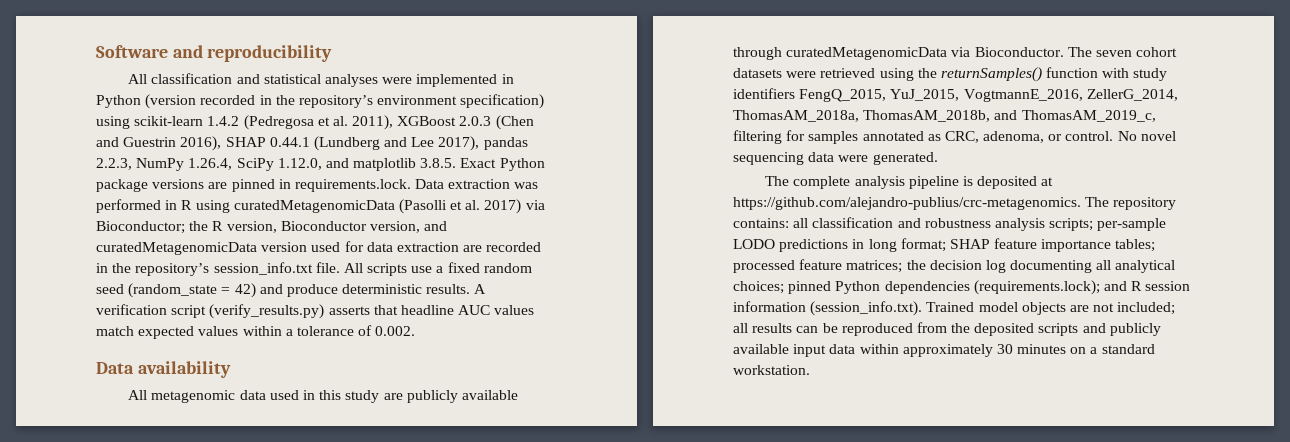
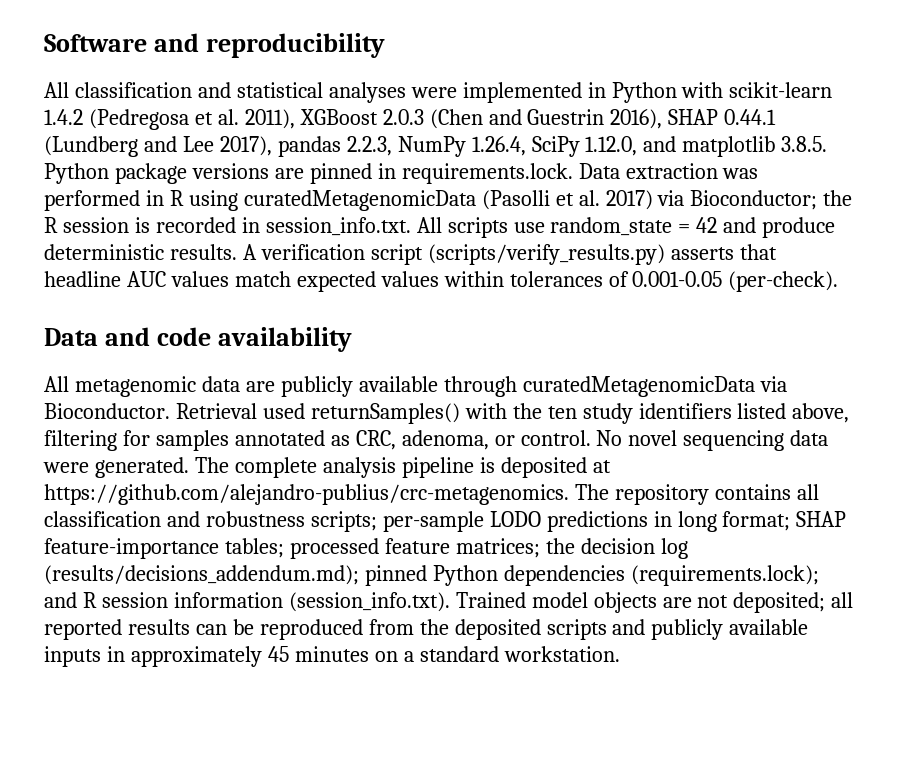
- All classification and statistical analyses were implemented in Python (version recorded in the repository’s environment specification) using scikit-learn 1.4.2 (Pedregosa et al. 2011), XGBoost 2.0.3 (Chen and Guestrin 2016), SHAP 0.44.1 (Lundberg and Lee 2017), pandas 2.2.3, NumPy 1.26.4, SciPy 1.12.0, and matplotlib 3.8.5. Exact Python package versions are pinned in requirements.lock. Data extraction was performed in R using curatedMetagenomicData (Pasolli et al. 2017) via Bioconductor;
+ All classification and statistical analyses were implemented in Python with scikit-learn 1.4.2 (Pedregosa et al. 2011), XGBoost 2.0.3 (Chen and Guestrin 2016), SHAP 0.44.1 (Lundberg and Lee 2017), pandas 2.2.3, NumPy 1.26.4, SciPy 1.12.0, and matplotlib 3.8.5. Python package versions are pinned in requirements.lock. Data extraction was performed in R using curatedMetagenomicData (Pasolli et al. 2017) via Bioconductor;
- the R version, Bioconductor version, and curatedMetagenomicData version used for data extraction are recorded in the repository’s session_info.txt file. All scripts use a fixed random seed (random_state = 42) and produce deterministic results.
+ the R session is recorded in session_info.txt. All scripts use random_state = 42 and produce deterministic results.
- A verification script (verify_results.py) asserts that headline AUC values match expected values within a tolerance of 0.002.
- Data availability
+ A verification script (scripts/verify_results.py) asserts that headline AUC values match expected values within tolerances of 0.001-0.05 (per-check).
+ Data and code availability
- All metagenomic data used in this study are publicly available through curatedMetagenomicData via Bioconductor.
+ All metagenomic data are publicly available through curatedMetagenomicData via Bioconductor.
- The seven cohort datasets were retrieved using the returnSamples() function with study identifiers FengQ_2015, YuJ_2015, VogtmannE_2016, ZellerG_2014, ThomasAM_2018a, ThomasAM_2018b, and ThomasAM_2019_c, filtering for samples annotated as CRC, adenoma, or control.
+ Retrieval used returnSamples() with the ten study identifiers listed above, filtering for samples annotated as CRC, adenoma, or control.
- No novel sequencing data were generated.
- The complete analysis pipeline is deposited at https://github.com/alejandro-publius/crc-metagenomics. The repository contains: all classification and robustness analysis scripts;
+ No novel sequencing data were generated. The complete analysis pipeline is deposited at https://github.com/alejandro-publius/crc-metagenomics. The repository contains all classification and robustness scripts;
- SHAP feature importance tables;
+ SHAP feature-importance tables;
- the decision log documenting all analytical choices;
+ the decision log (results/decisions_addendum.md);
- and R session information (session_info.txt). Trained model objects are not included; all results can be reproduced from the deposited scripts and publicly available input data within approximately 30 minutes on a standard workstation.
+ and R session information (session_info.txt). Trained model objects are not deposited; all reported results can be reproduced from the deposited scripts and publicly available inputs in approximately 45 minutes on a standard workstation.

